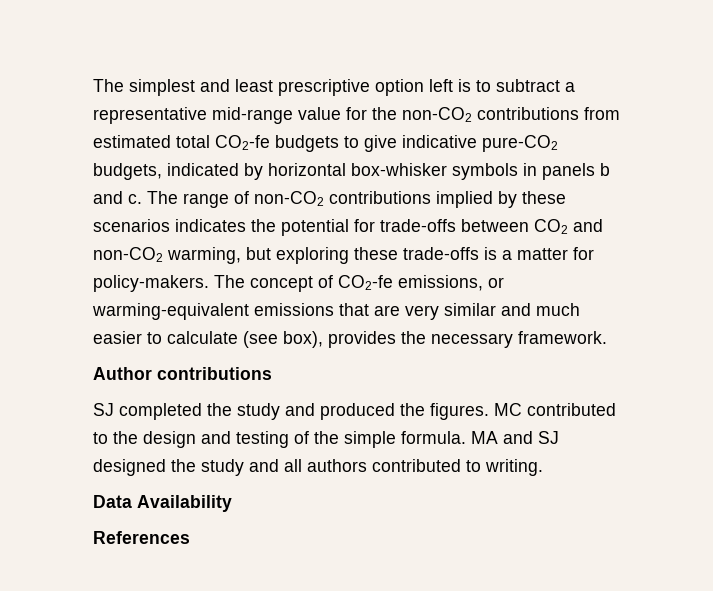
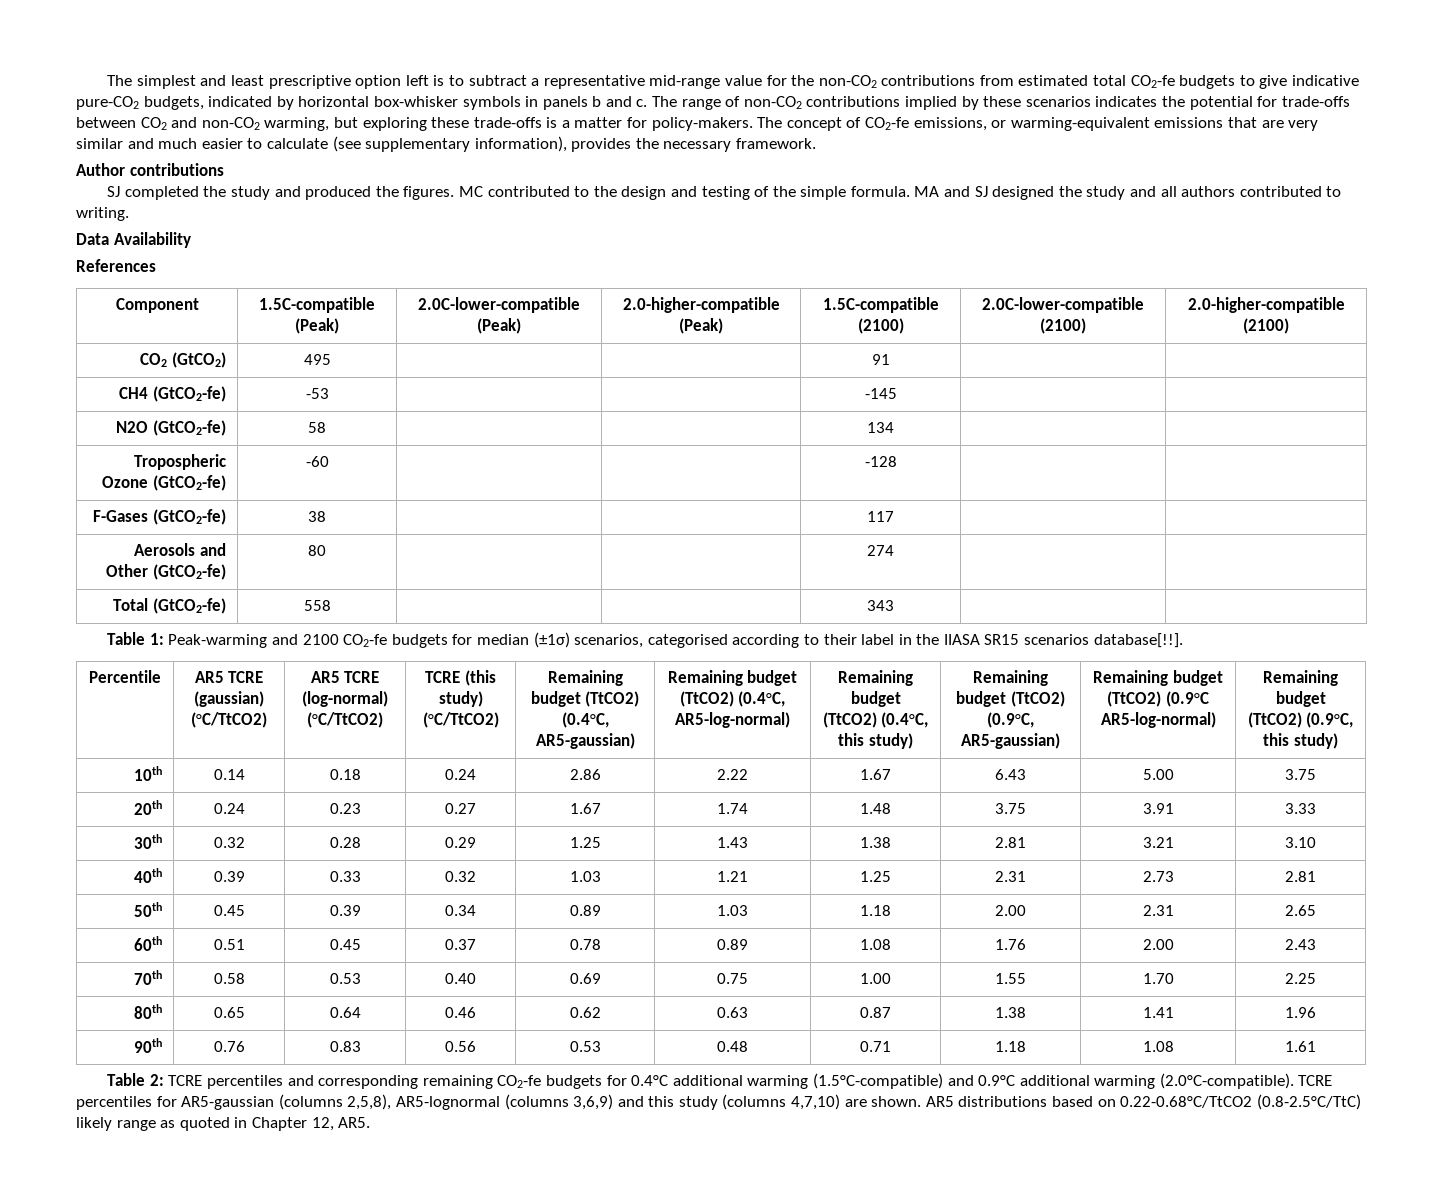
- The concept of CO2-fe emissions, or warming-equivalent emissions that are very similar and much easier to calculate (see box), provides the necessary framework.
+ The concept of CO2-fe emissions, or warming-equivalent emissions that are very similar and much easier to calculate (see supplementary information), provides the necessary framework.
+ Component | 1.5C-compatible (Peak) | 2.0C-lower-compatible (Peak) | 2.0-higher-compatible (Peak) | 1.5C-compatible (2100) | 2.0C-lower-compatible (2100) | 2.0-higher-compatible (2100)
+ CO2 (GtCO2) | 495 | | | 91 | |
+ CH4 (GtCO2-fe) | -53 | | | -145 | |
+ N2O (GtCO2-fe) | 58 | | | 134 | |
+ Tropospheric Ozone (GtCO2-fe) | -60 | | | -128 | |
+ F-Gases (GtCO2-fe) | 38 | | | 117 | |
+ Aerosols and Other (GtCO2-fe) | 80 | | | 274 | |
+ Total (GtCO2-fe) | 558 | | | 343 | |
+ Table 1: Peak-warming and 2100 CO2-fe budgets for median (±1σ) scenarios, categorised according to their label in the IIASA SR15 scenarios database[!!].
+ Percentile | AR5 TCRE (gaussian) (°C/TtCO2) | AR5 TCRE (log-normal) (°C/TtCO2) | TCRE (this study) (°C/TtCO2) | Remaining budget (TtCO2) (0.4°C, AR5-gaussian) | Remaining budget (TtCO2) (0.4°C, AR5-log-normal) | Remaining budget (TtCO2) (0.4°C, this study) | Remaining budget (TtCO2) (0.9°C, AR5-gaussian) | Remaining budget (TtCO2) (0.9°C AR5-log-normal) | Remaining budget (TtCO2) (0.9°C, this study)
+ 10th | 0.14 | 0.18 | 0.24 | 2.86 | 2.22 | 1.67 | 6.43 | 5.00 | 3.75
+ 20th | 0.24 | 0.23 | 0.27 | 1.67 | 1.74 | 1.48 | 3.75 | 3.91 | 3.33
+ 30th | 0.32 | 0.28 | 0.29 | 1.25 | 1.43 | 1.38 | 2.81 | 3.21 | 3.10
+ 40th | 0.39 | 0.33 | 0.32 | 1.03 | 1.21 | 1.25 | 2.31 | 2.73 | 2.81
+ 50th | 0.45 | 0.39 | 0.34 | 0.89 | 1.03 | 1.18 | 2.00 | 2.31 | 2.65
+ 60th | 0.51 | 0.45 | 0.37 | 0.78 | 0.89 | 1.08 | 1.76 | 2.00 | 2.43
+ 70th | 0.58 | 0.53 | 0.40 | 0.69 | 0.75 | 1.00 | 1.55 | 1.70 | 2.25
+ 80th | 0.65 | 0.64 | 0.46 | 0.62 | 0.63 | 0.87 | 1.38 | 1.41 | 1.96
+ 90th | 0.76 | 0.83 | 0.56 | 0.53 | 0.48 | 0.71 | 1.18 | 1.08 | 1.61
+ Table 2: TCRE percentiles and corresponding remaining CO2-fe budgets for 0.4°C additional warming (1.5°C-compatible) and 0.9°C additional warming (2.0°C-compatible). TCRE percentiles for AR5-gaussian (columns 2,5,8), AR5-lognormal (columns 3,6,9) and this study (columns 4,7,10) are shown. AR5 distributions based on 0.22-0.68°C/TtCO2 (0.8-2.5°C/TtC) likely range as quoted in Chapter 12, AR5.

